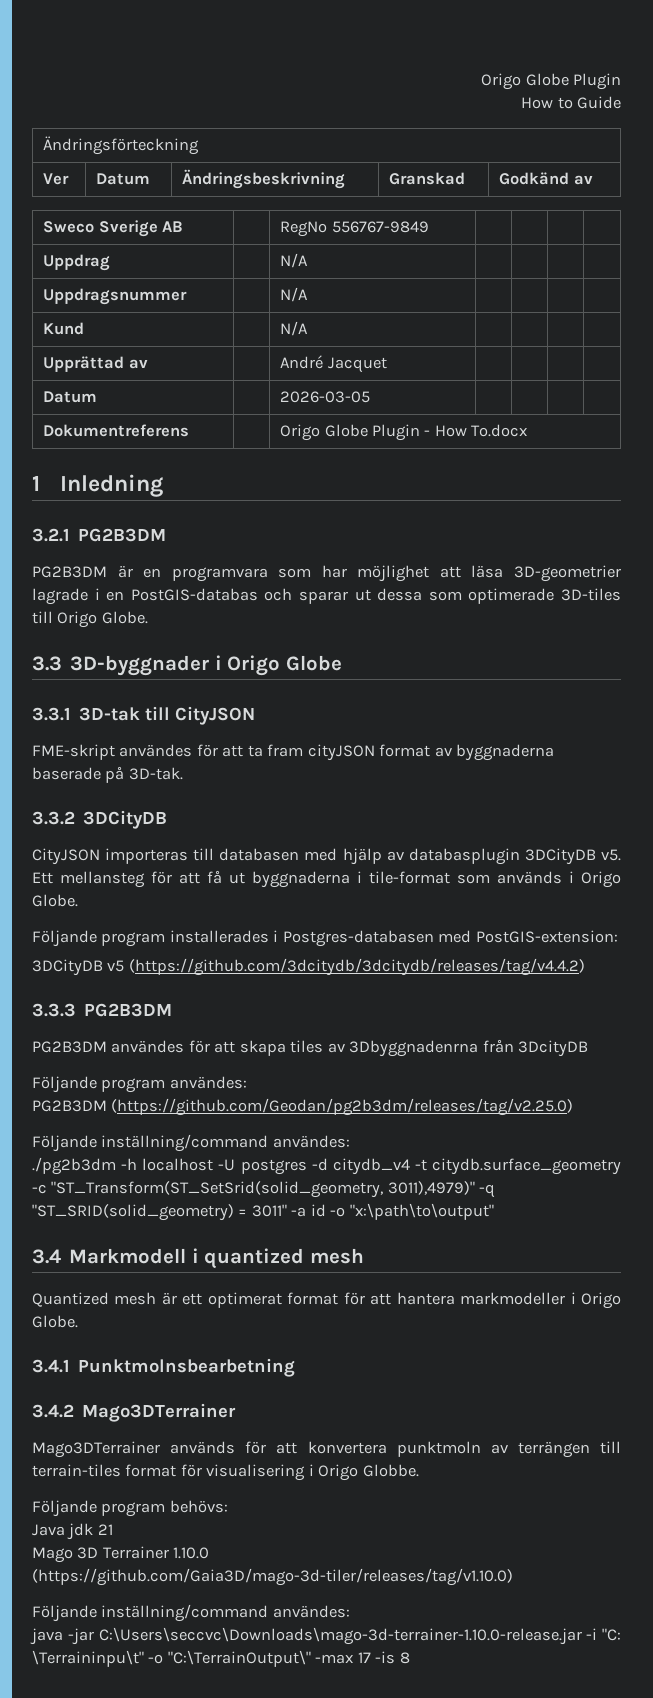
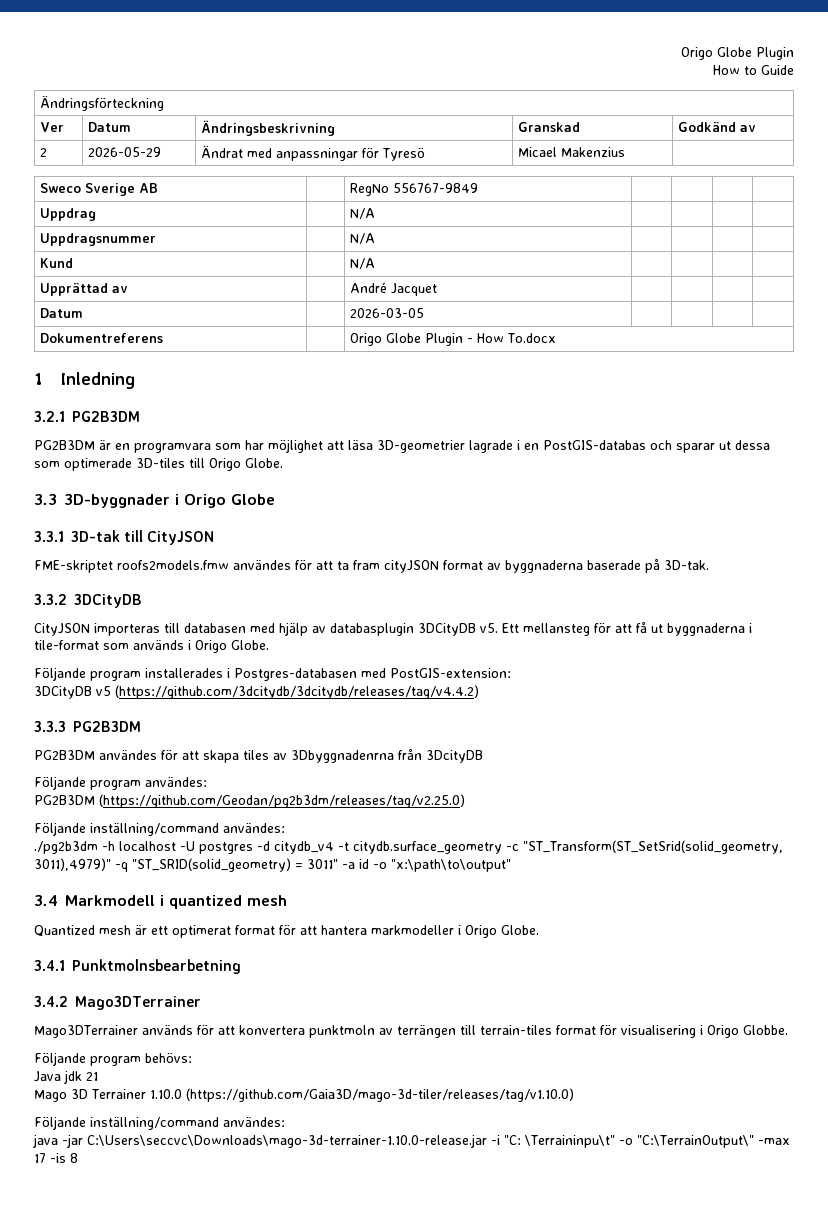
+ 2 | 2026-05-29 | Ändrat med anpassningar för Tyresö | Micael Makenzius |
- FME-skript användes för att ta fram cityJSON format av byggnaderna baserade på 3D-tak.
+ FME-skriptet roofs2models.fmw användes för att ta fram cityJSON format av byggnaderna baserade på 3D-tak.

